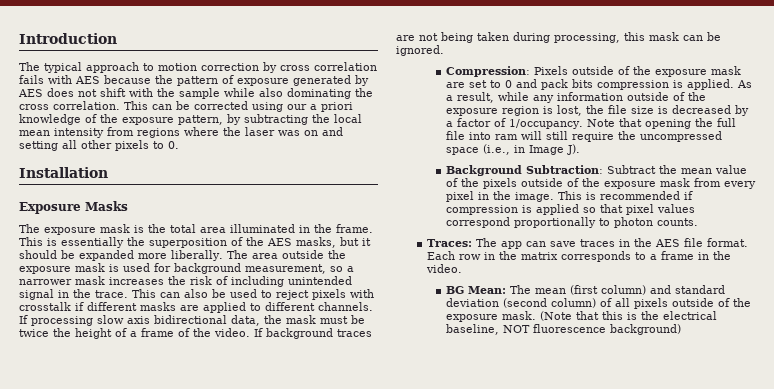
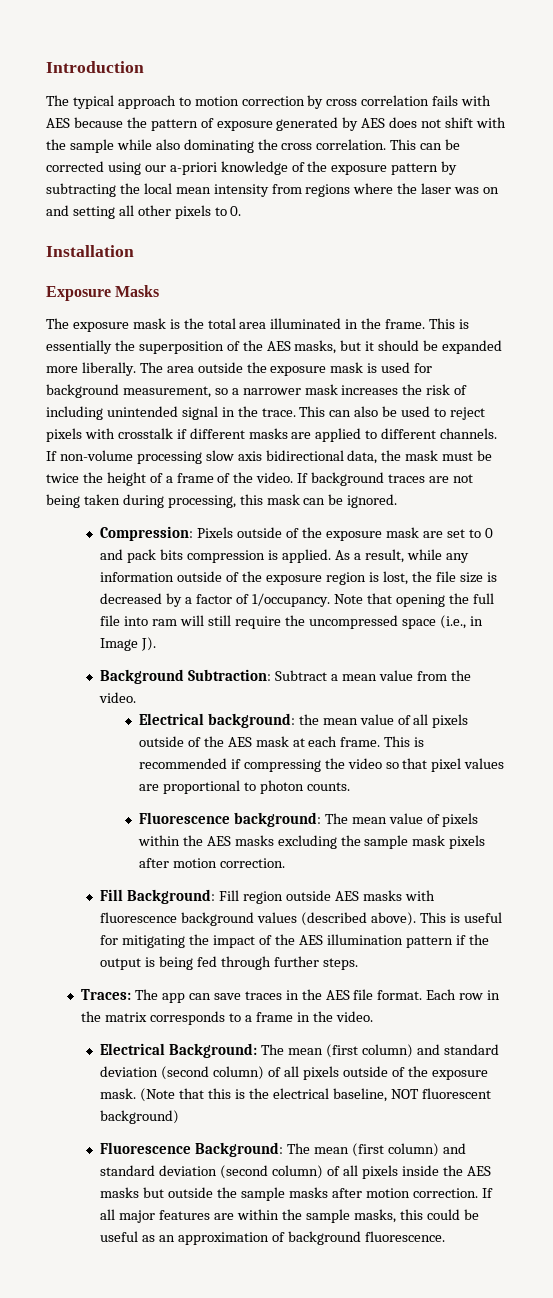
- This can be corrected using our a priori knowledge of the exposure pattern, by subtracting the local mean intensity from regions where the laser was on and setting all other pixels to 0.
+ This can be corrected using our a-priori knowledge of the exposure pattern by subtracting the local mean intensity from regions where the laser was on and setting all other pixels to 0.
- If processing slow axis bidirectional data, the mask must be twice the height of a frame of the video.
+ If non-volume processing slow axis bidirectional data, the mask must be twice the height of a frame of the video.
- Background Subtraction: Subtract the mean value of the pixels outside of the exposure mask from every pixel in the image.
+ Background Subtraction: Subtract a mean value from the video.
+ Electrical background: the mean value of all pixels outside of the AES mask at each frame.
- This is recommended if compression is applied so that pixel values correspond proportionally to photon counts.
+ This is recommended if compressing the video so that pixel values are proportional to photon counts.
+ Fluorescence background: The mean value of pixels within the AES masks excluding the sample mask pixels after motion correction.
+ Fill Background: Fill region outside AES masks with fluorescence background values (described above). This is useful for mitigating the impact of the AES illumination pattern if the output is being fed through further steps.
- BG Mean: The mean (first column) and standard deviation (second column) of all pixels outside of the exposure mask.
+ Electrical Background: The mean (first column) and standard deviation (second column) of all pixels outside of the exposure mask.
- (Note that this is the electrical baseline, NOT fluorescence background)
+ (Note that this is the electrical baseline, NOT fluorescent background)
+ Fluorescence Background: The mean (first column) and standard deviation (second column) of all pixels inside the AES masks but outside the sample masks after motion correction. If all major features are within the sample masks, this could be useful as an approximation of background fluorescence.

